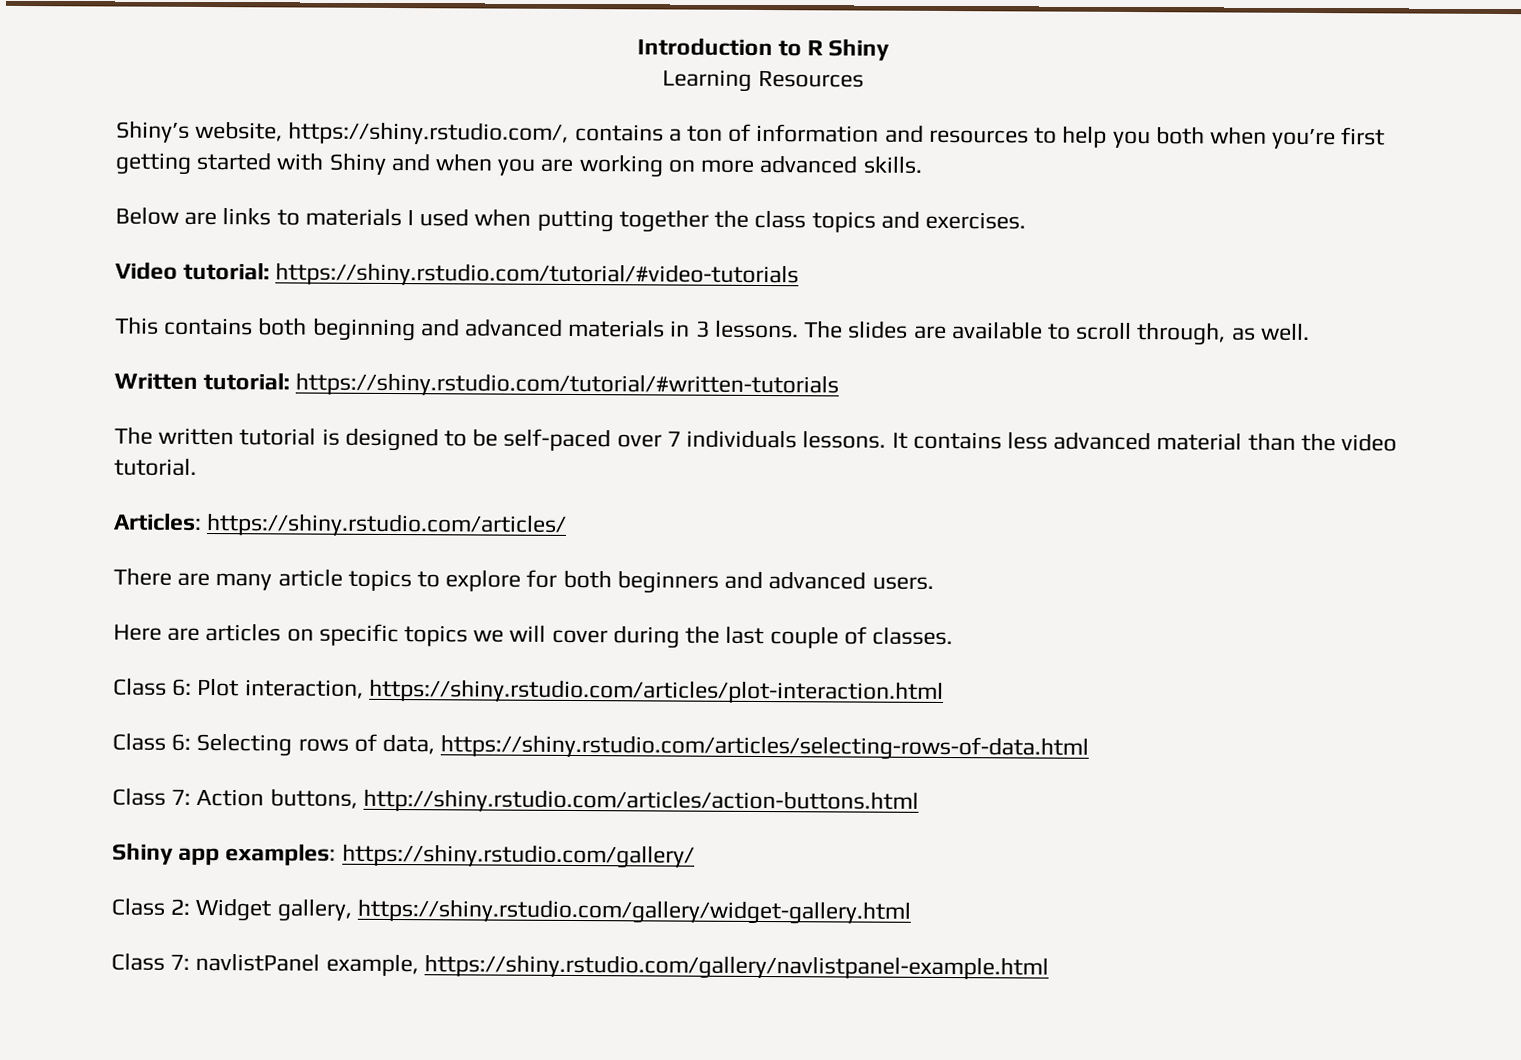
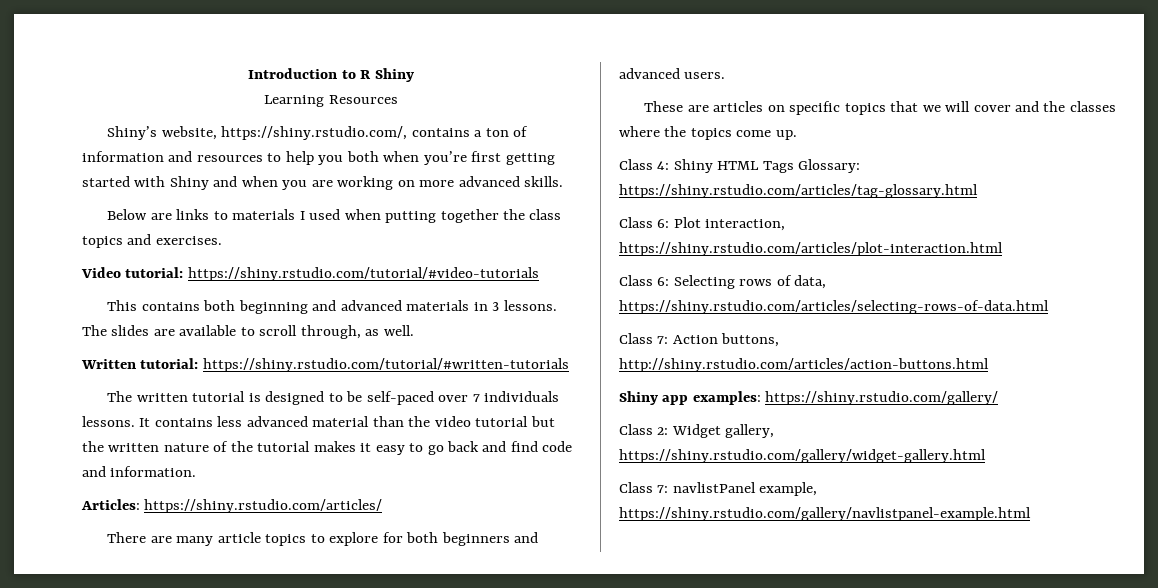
- It contains less advanced material than the video tutorial.
+ It contains less advanced material than the video tutorial but the written nature of the tutorial makes it easy to go back and find code and information.
- Here are articles on specific topics we will cover during the last couple of classes.
+ These are articles on specific topics that we will cover and the classes where the topics come up.
+ Class 4: Shiny HTML Tags Glossary: https://shiny.rstudio.com/articles/tag-glossary.html

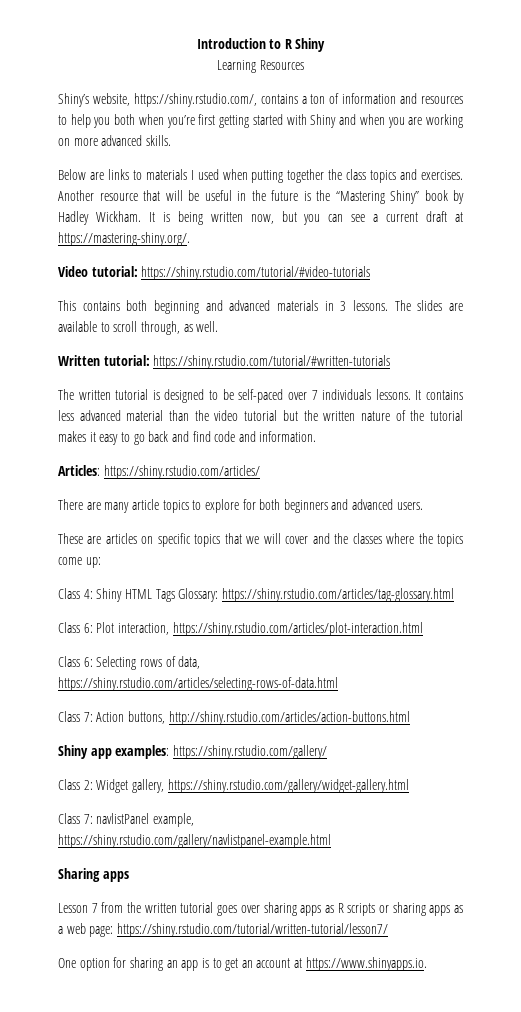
+ Another resource that will be useful in the future is the “Mastering Shiny” book by Hadley Wickham. It is being written now, but you can see a current draft at https://mastering-shiny.org/.
- These are articles on specific topics that we will cover and the classes where the topics come up.
+ These are articles on specific topics that we will cover and the classes where the topics come up:
+ Sharing apps
+ Lesson 7 from the written tutorial goes over sharing apps as R scripts or sharing apps as a web page: https://shiny.rstudio.com/tutorial/written-tutorial/lesson7/
+ One option for sharing an app is to get an account at https://www.shinyapps.io.

